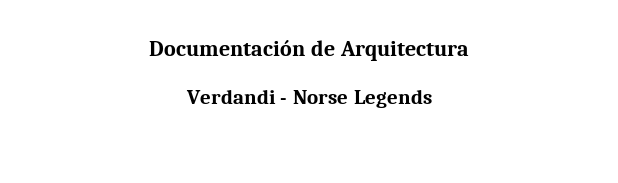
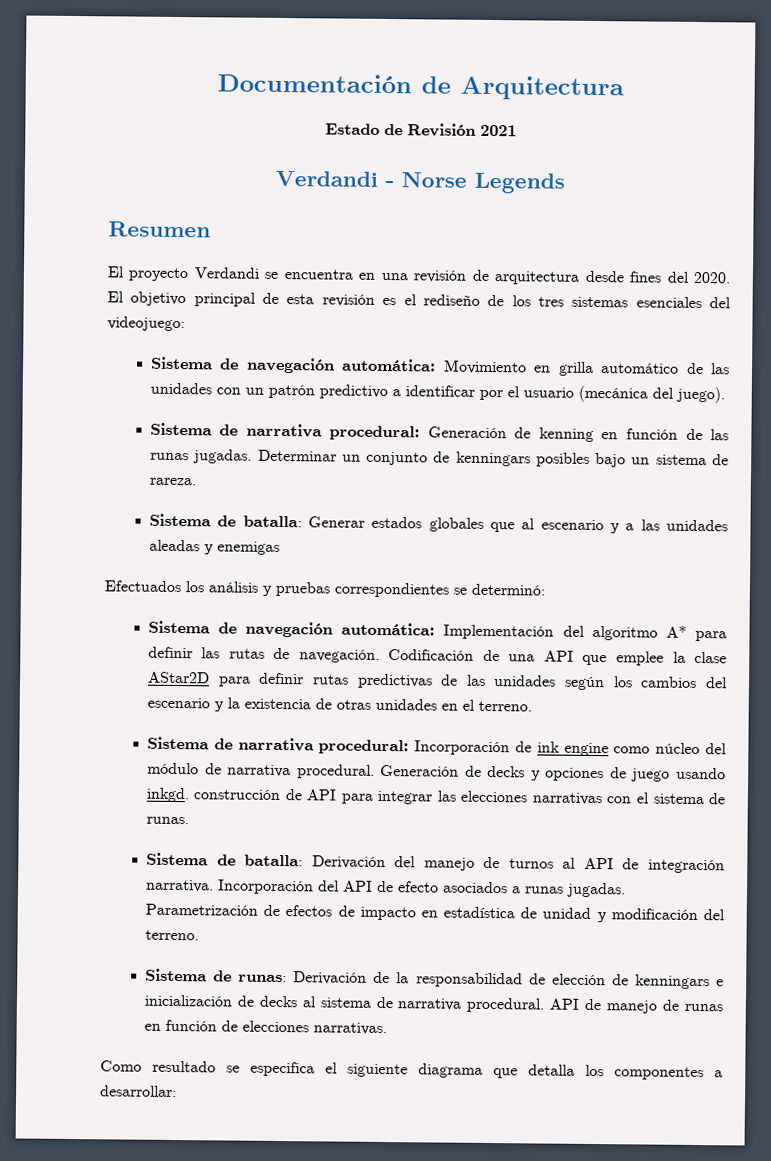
+ Estado de Revisión 2021
+ Resumen
+ El proyecto Verdandi se encuentra en una revisión de arquitectura desde fines del 2020. El objetivo principal de esta revisión es el rediseño de los tres sistemas esenciales del videojuego:
+ Sistema de navegación automática: Movimiento en grilla automático de las unidades con un patrón predictivo a identificar por el usuario (mecánica del juego).
+ Sistema de narrativa procedural: Generación de kenning en función de las runas jugadas. Determinar un conjunto de kenningars posibles bajo un sistema de rareza.
+ Sistema de batalla: Generar estados globales que al escenario y a las unidades aleadas y enemigas
+ Efectuados los análisis y pruebas correspondientes se determinó:
+ Sistema de navegación automática: Implementación del algoritmo A* para definir las rutas de navegación. Codificación de una API que emplee la clase AStar2D para definir rutas predictivas de las unidades según los cambios del escenario y la existencia de otras unidades en el terreno.
+ Sistema de narrativa procedural: Incorporación de ink engine como núcleo del módulo de narrativa procedural. Generación de decks y opciones de juego usando inkgd. construcción de API para integrar las elecciones narrativas con el sistema de runas.
+ Sistema de batalla: Derivación del manejo de turnos al API de integración narrativa. Incorporación del API de efecto asociados a runas jugadas. Parametrización de efectos de impacto en estadística de unidad y modificación del terreno.
+ Sistema de runas: Derivación de la responsabilidad de elección de kenningars e inicialización de decks al sistema de narrativa procedural. API de manejo de runas en función de elecciones narrativas.
+ Como resultado se especifica el siguiente diagrama que detalla los componentes a desarrollar:

